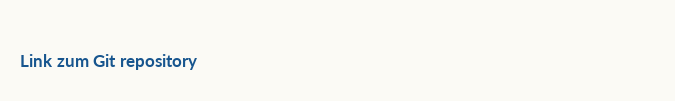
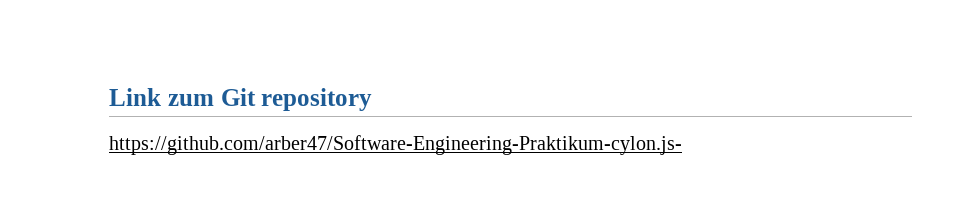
+ https://github.com/arber47/Software-Engineering-Praktikum-cylon.js-

